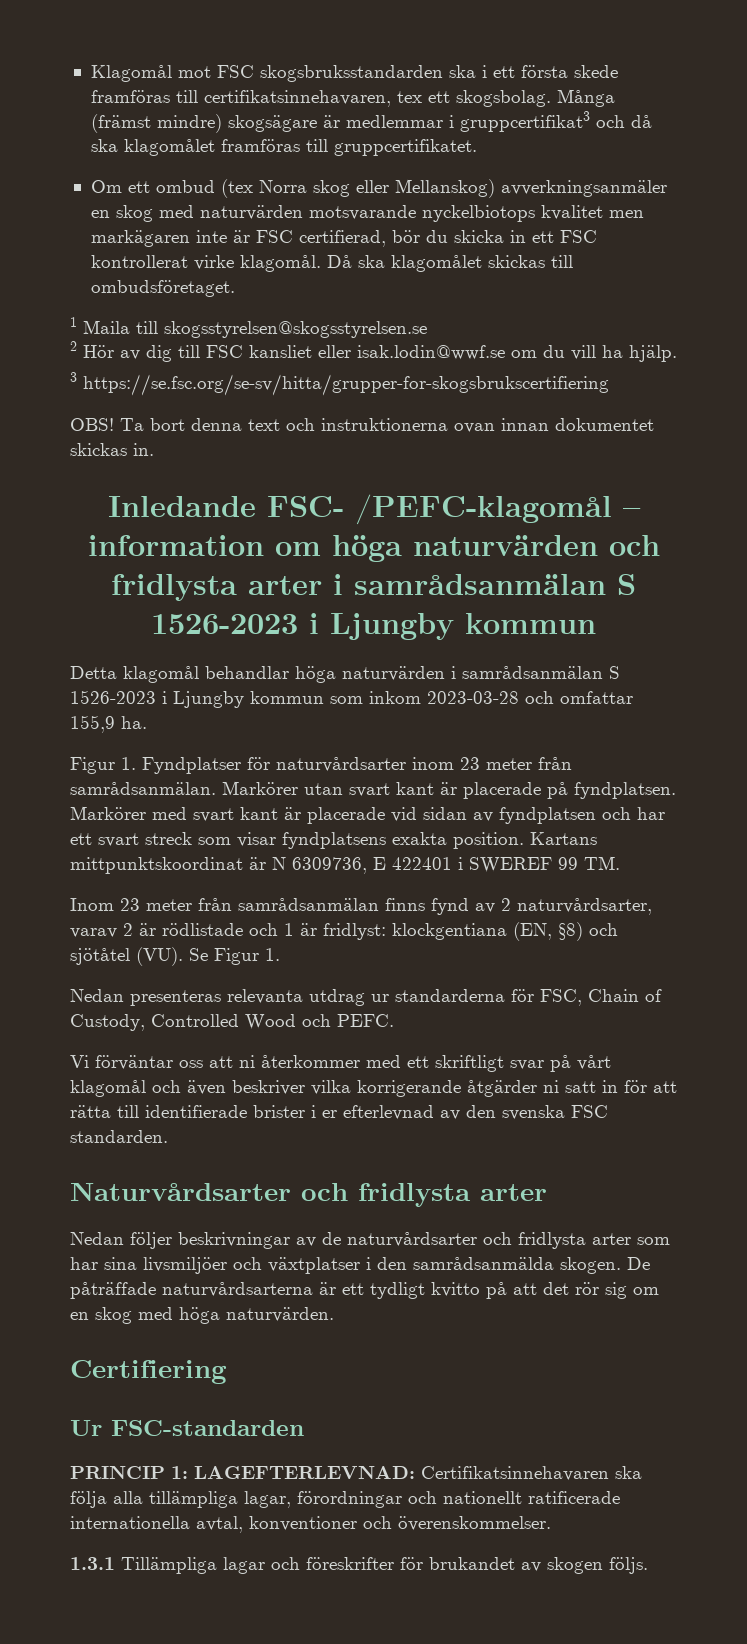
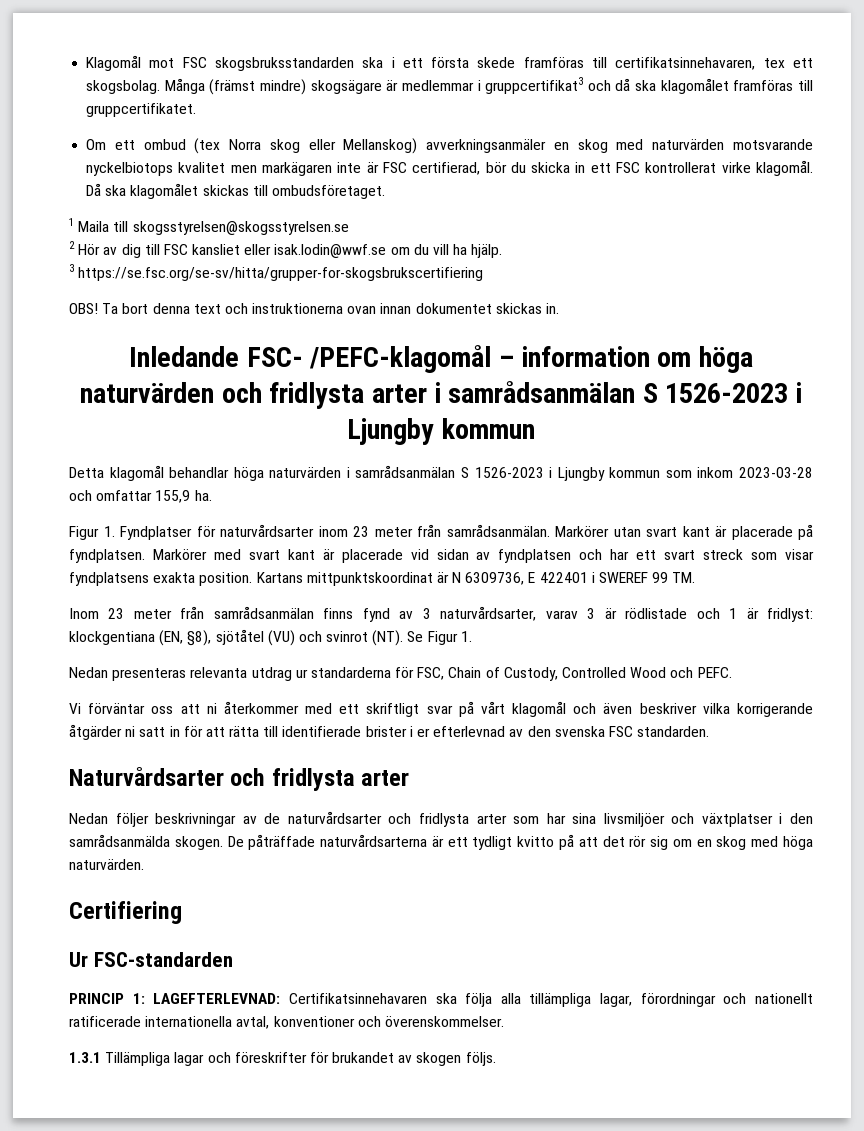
- Inom 23 meter från samrådsanmälan finns fynd av 2 naturvårdsarter, varav 2 är rödlistade och 1 är fridlyst: klockgentiana (EN, §8) och sjötåtel (VU). Se Figur 1.
+ Inom 23 meter från samrådsanmälan finns fynd av 3 naturvårdsarter, varav 3 är rödlistade och 1 är fridlyst: klockgentiana (EN, §8), sjötåtel (VU) och svinrot (NT). Se Figur 1.

